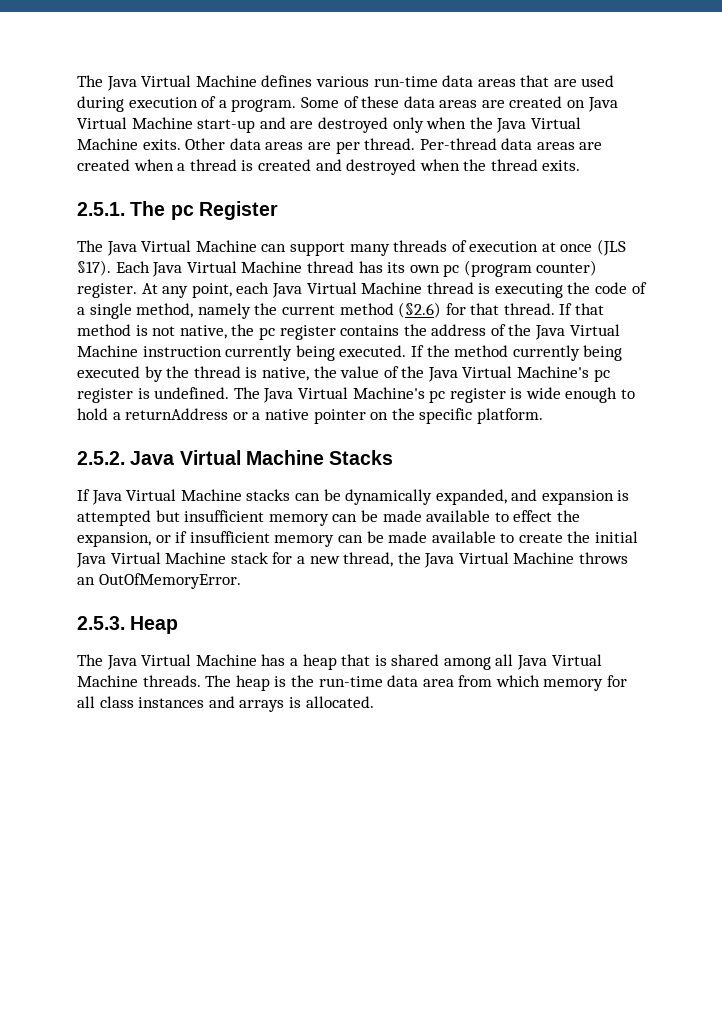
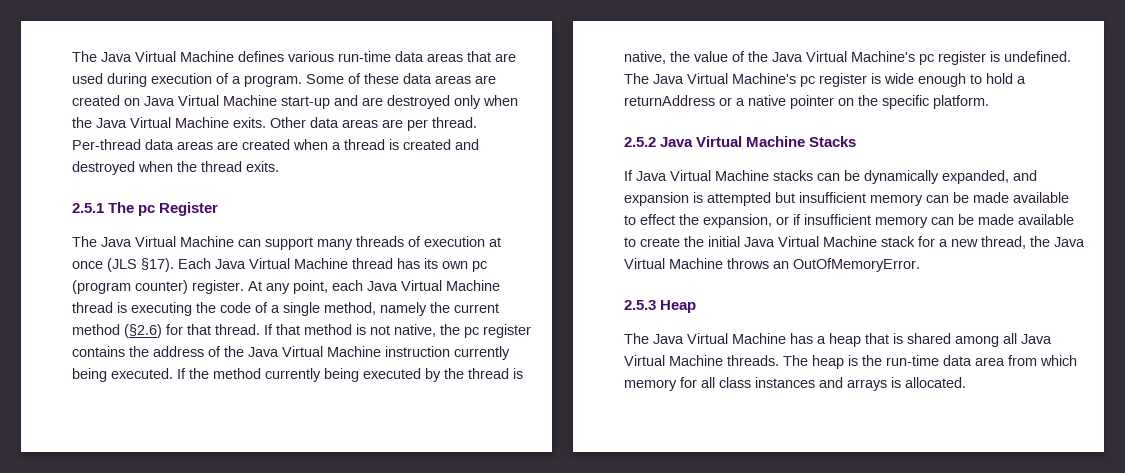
- 2.5.1. The pc Register
+ 2.5.1 The pc Register
- 2.5.2. Java Virtual Machine Stacks
+ 2.5.2 Java Virtual Machine Stacks
- 2.5.3. Heap
+ 2.5.3 Heap

